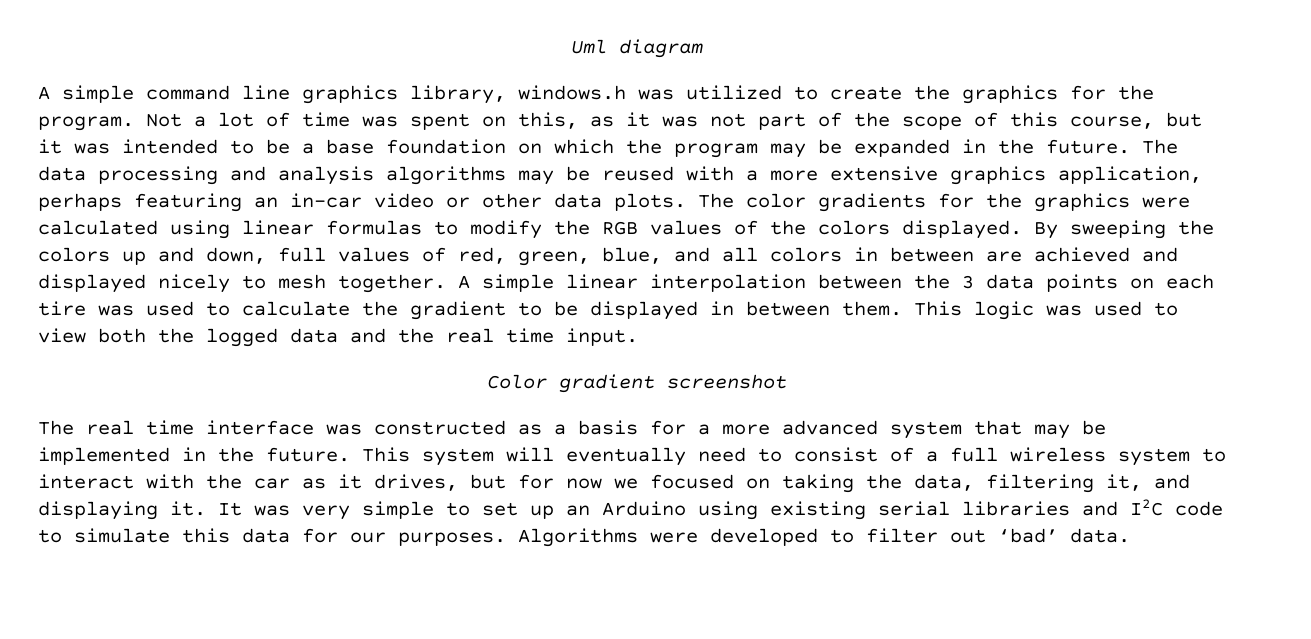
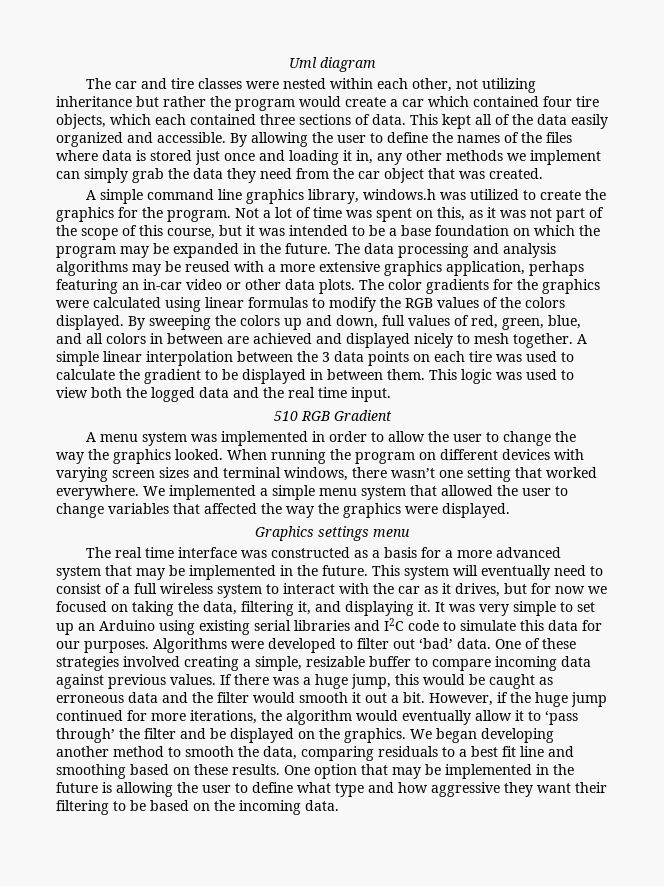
+ The car and tire classes were nested within each other, not utilizing inheritance but rather the program would create a car which contained four tire objects, which each contained three sections of data. This kept all of the data easily organized and accessible. By allowing the user to define the names of the files where data is stored just once and loading it in, any other methods we implement can simply grab the data they need from the car object that was created.
- Color gradient screenshot
+ 510 RGB Gradient
+ A menu system was implemented in order to allow the user to change the way the graphics looked. When running the program on different devices with varying screen sizes and terminal windows, there wasn’t one setting that worked everywhere. We implemented a simple menu system that allowed the user to change variables that affected the way the graphics were displayed.
+ Graphics settings menu
+ One of these strategies involved creating a simple, resizable buffer to compare incoming data against previous values. If there was a huge jump, this would be caught as erroneous data and the filter would smooth it out a bit. However, if the huge jump continued for more iterations, the algorithm would eventually allow it to ‘pass through’ the filter and be displayed on the graphics. We began developing another method to smooth the data, comparing residuals to a best fit line and smoothing based on these results. One option that may be implemented in the future is allowing the user to define what type and how aggressive they want their filtering to be based on the incoming data.

